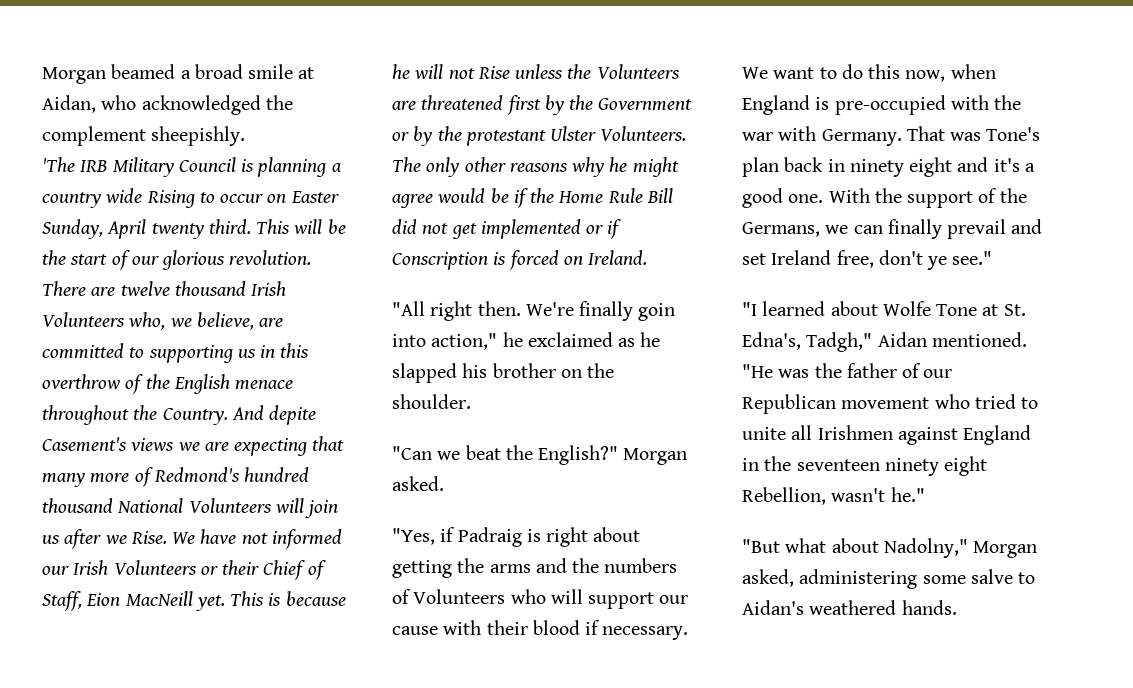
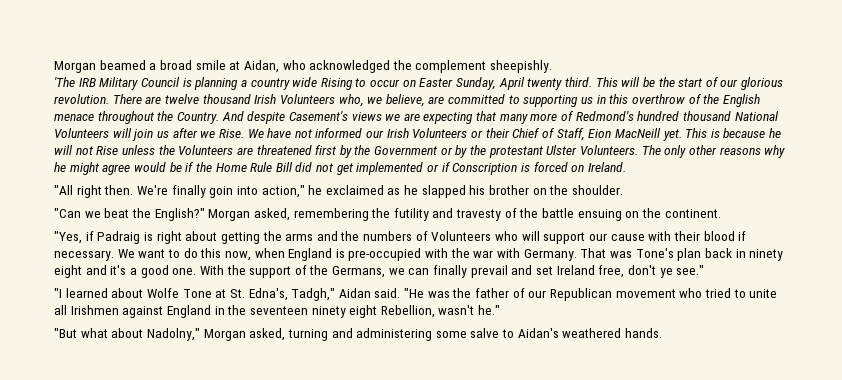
- And depite Casement's views we are expecting that many more of Redmond's hundred thousand National Volunteers will join us after we Rise.
+ And despite Casement's views we are expecting that many more of Redmond's hundred thousand National Volunteers will join us after we Rise.
- Morgan asked.
+ Morgan asked, remembering the futility and travesty of the battle ensuing on the continent.
- "I learned about Wolfe Tone at St. Edna's, Tadgh," Aidan mentioned.
+ "I learned about Wolfe Tone at St. Edna's, Tadgh," Aidan said.
- "But what about Nadolny," Morgan asked, administering some salve to Aidan's weathered hands.
+ "But what about Nadolny," Morgan asked, turning and administering some salve to Aidan's weathered hands.

